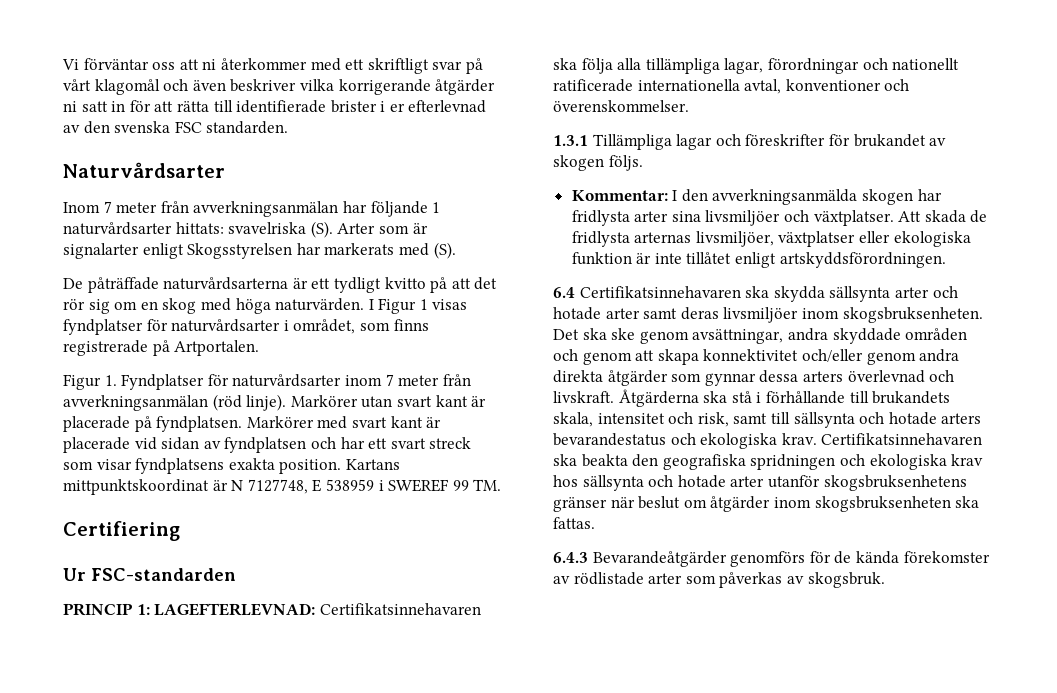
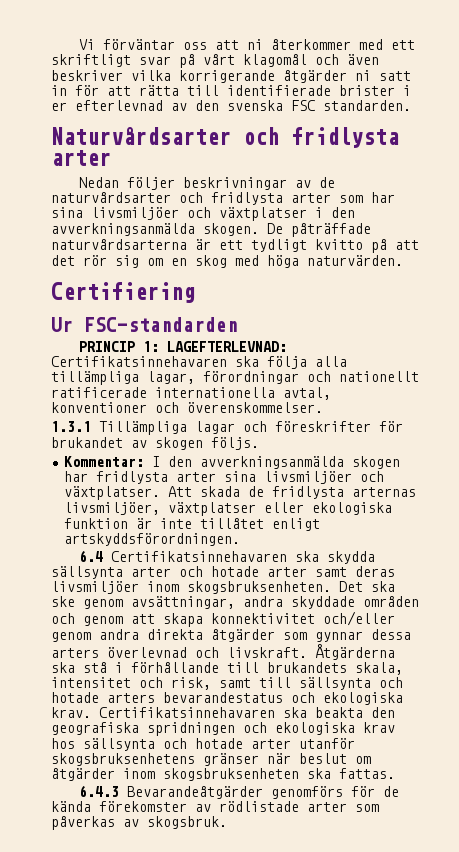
- Naturvårdsarter
- Inom 7 meter från avverkningsanmälan har följande 1 naturvårdsarter hittats: svavelriska (S). Arter som är signalarter enligt Skogsstyrelsen har markerats med (S).
- De påträffade naturvårdsarterna är ett tydligt kvitto på att det rör sig om en skog med höga naturvärden. I Figur 1 visas fyndplatser för naturvårdsarter i området, som finns registrerade på Artportalen.
- Figur 1. Fyndplatser för naturvårdsarter inom 7 meter från avverkningsanmälan (röd linje). Markörer utan svart kant är placerade på fyndplatsen. Markörer med svart kant är placerade vid sidan av fyndplatsen och har ett svart streck som visar fyndplatsens exakta position. Kartans mittpunktskoordinat är N 7127748, E 538959 i SWEREF 99 TM.
+ Naturvårdsarter och fridlysta arter
+ Nedan följer beskrivningar av de naturvårdsarter och fridlysta arter som har sina livsmiljöer och växtplatser i den avverkningsanmälda skogen. De påträffade naturvårdsarterna är ett tydligt kvitto på att det rör sig om en skog med höga naturvärden.

